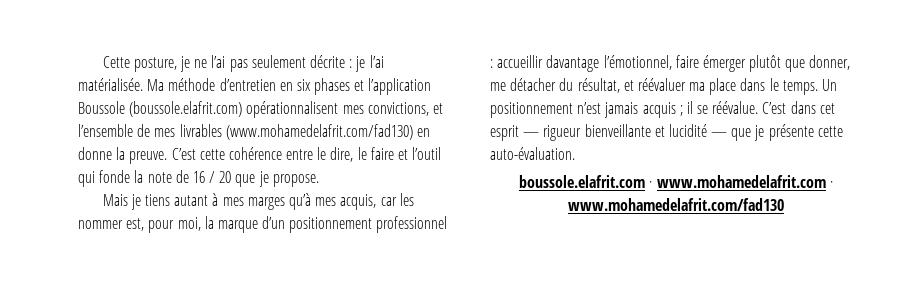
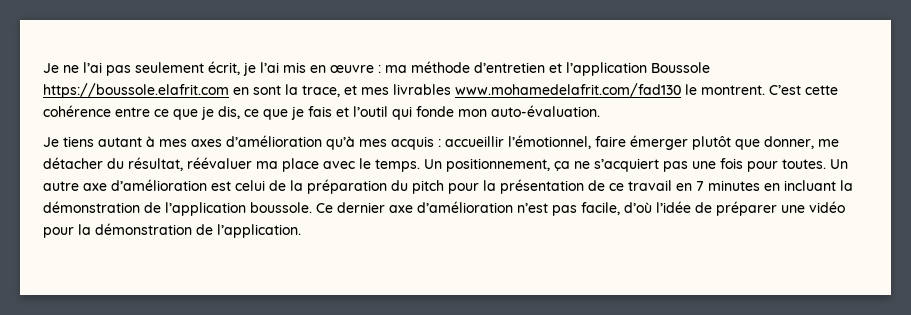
- Cette posture, je ne l’ai pas seulement décrite : je l’ai matérialisée. Ma méthode d’entretien en six phases et l’application Boussole (boussole.elafrit.com) opérationnalisent mes convictions, et l’ensemble de mes livrables (www.mohamedelafrit.com/fad130) en donne la preuve. C’est cette cohérence entre le dire, le faire et l’outil qui fonde la note de 16 / 20 que je propose.
- Mais je tiens autant à mes marges qu’à mes acquis, car les nommer est, pour moi, la marque d’un positionnement professionnel : accueillir davantage l’émotionnel, faire émerger plutôt que donner, me détacher du résultat, et réévaluer ma place dans le temps.
+ Je ne l’ai pas seulement écrit, je l’ai mis en œuvre : ma méthode d’entretien et l’application Boussole https://boussole.elafrit.com en sont la trace, et mes livrables www.mohamedelafrit.com/fad130 le montrent. C’est cette cohérence entre ce que je dis, ce que je fais et l’outil qui fonde mon auto-évaluation.
+ Je tiens autant à mes axes d’amélioration qu’à mes acquis : accueillir l’émotionnel, faire émerger plutôt que donner, me détacher du résultat, réévaluer ma place avec le temps.
- Un positionnement n’est jamais acquis ; il se réévalue. C’est dans cet esprit — rigueur bienveillante et lucidité — que je présente cette auto-évaluation.
- boussole.elafrit.com · www.mohamedelafrit.com · www.mohamedelafrit.com/fad130
+ Un positionnement, ça ne s’acquiert pas une fois pour toutes. Un autre axe d’amélioration est celui de la préparation du pitch pour la présentation de ce travail en 7 minutes en incluant la démonstration de l’application boussole. Ce dernier axe d’amélioration n’est pas facile, d’où l’idée de préparer une vidéo pour la démonstration de l’application.

